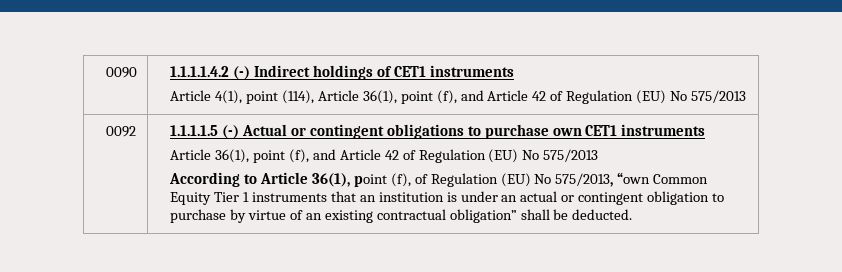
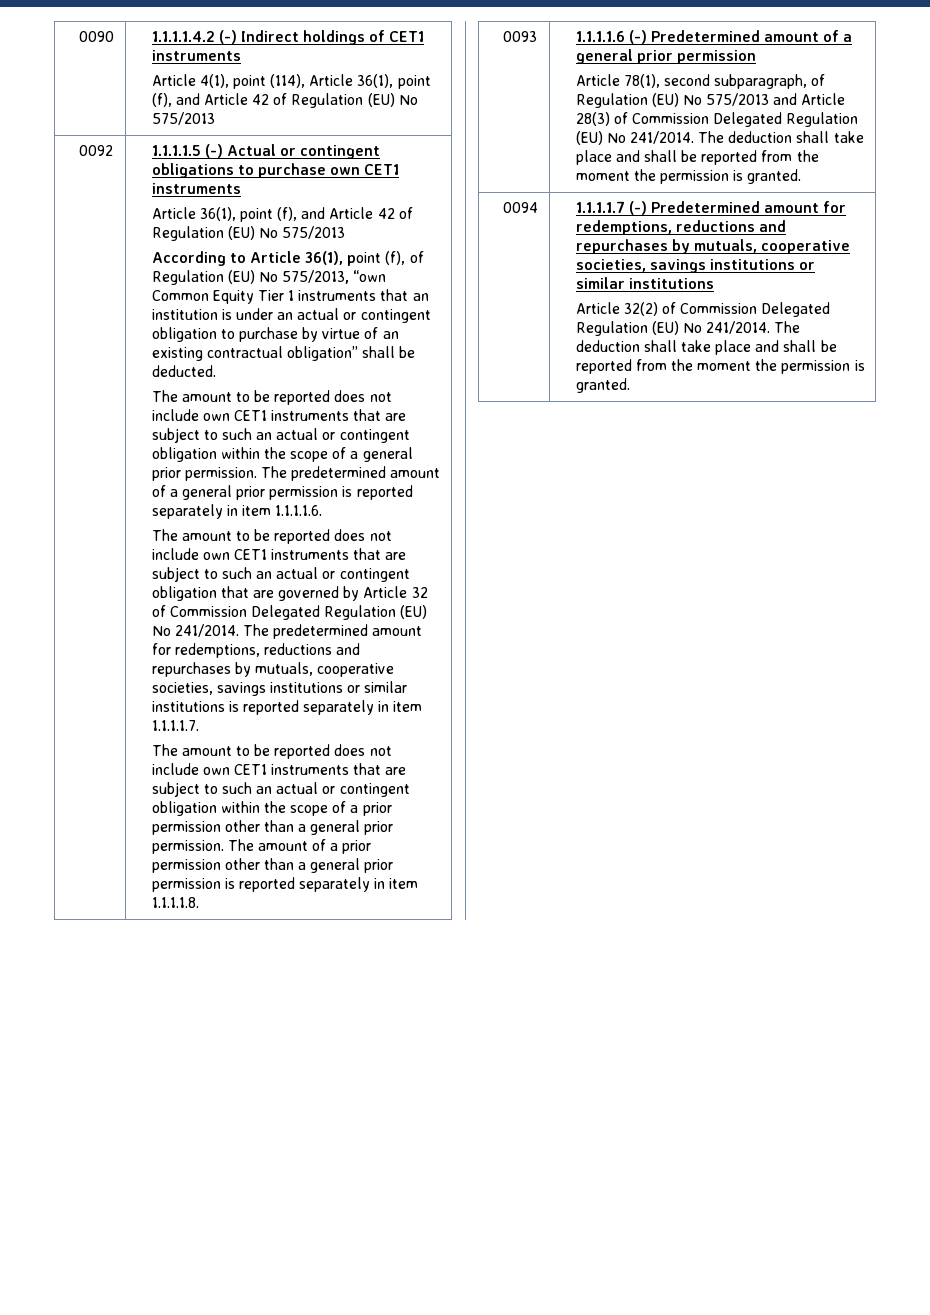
+ The amount to be reported does not include own CET1 instruments that are subject to such an actual or contingent obligation within the scope of a general prior permission. The predetermined amount of a general prior permission is reported separately in item 1.1.1.1.6.
+ The amount to be reported does not include own CET1 instruments that are subject to such an actual or contingent obligation that are governed by Article 32 of Commission Delegated Regulation (EU) No 241/2014. The predetermined amount for redemptions, reductions and repurchases by mutuals, cooperative societies, savings institutions or similar institutions is reported separately in item 1.1.1.1.7.
+ The amount to be reported does not include own CET1 instruments that are subject to such an actual or contingent obligation within the scope of a prior permission other than a general prior permission. The amount of a prior permission other than a general prior permission is reported separately in item 1.1.1.1.8.
+ 0093 | 1.1.1.1.6 (-) Predetermined amount of a general prior permission
+ Article 78(1), second subparagraph, of Regulation (EU) No 575/2013 and Article 28(3) of Commission Delegated Regulation (EU) No 241/2014. The deduction shall take place and shall be reported from the moment the permission is granted.
+ 0094 | 1.1.1.1.7 (-) Predetermined amount for redemptions, reductions and repurchases by mutuals, cooperative societies, savings institutions or similar institutions
+ Article 32(2) of Commission Delegated Regulation (EU) No 241/2014. The deduction shall take place and shall be reported from the moment the permission is granted.

